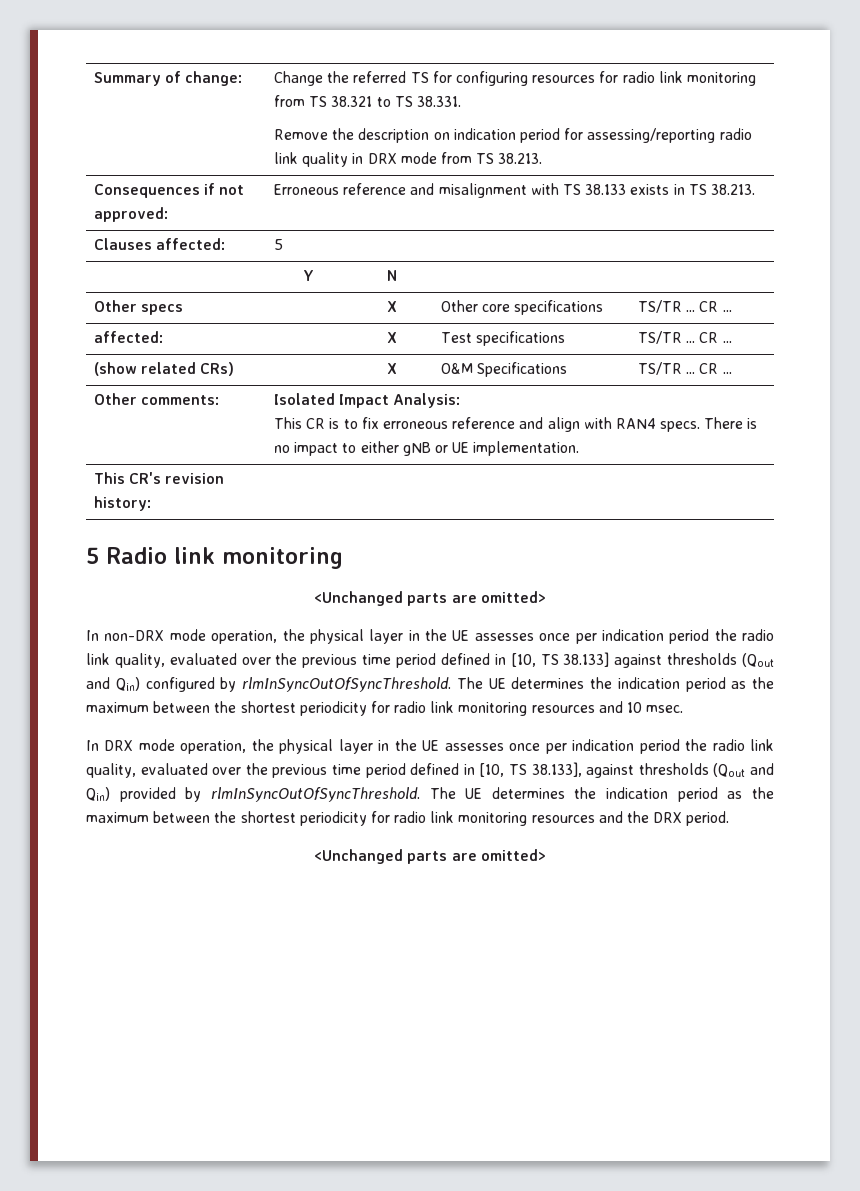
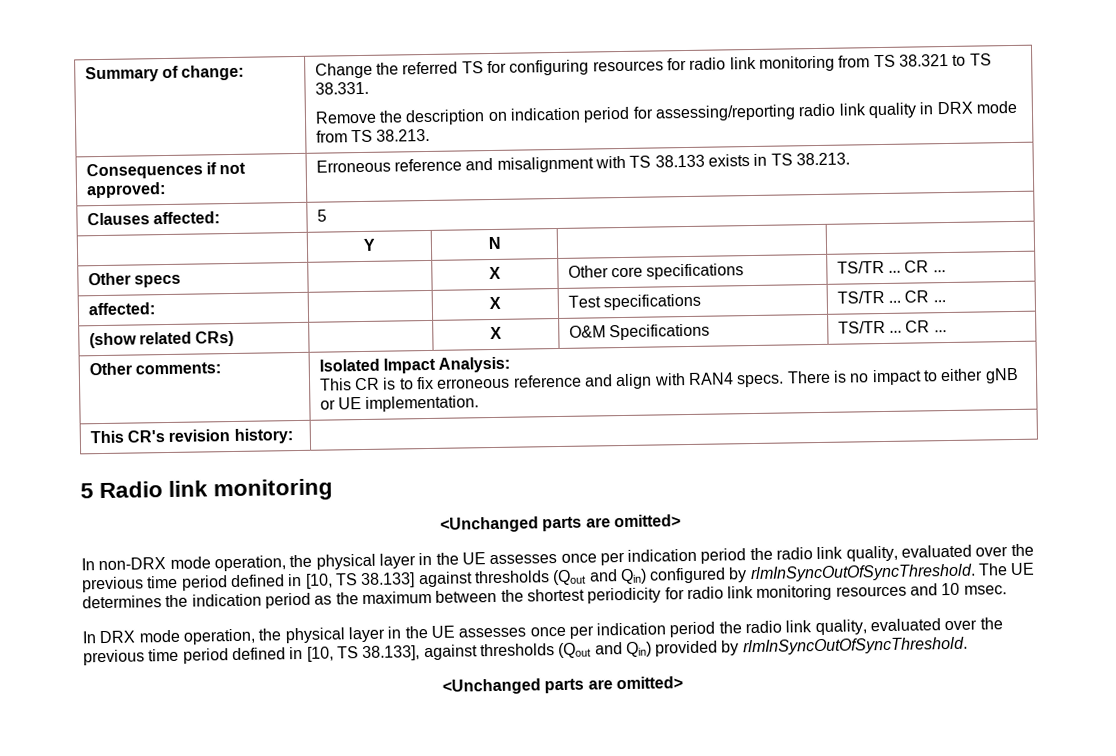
- The UE determines the indication period as the maximum between the shortest periodicity for radio link monitoring resources and the DRX period.

